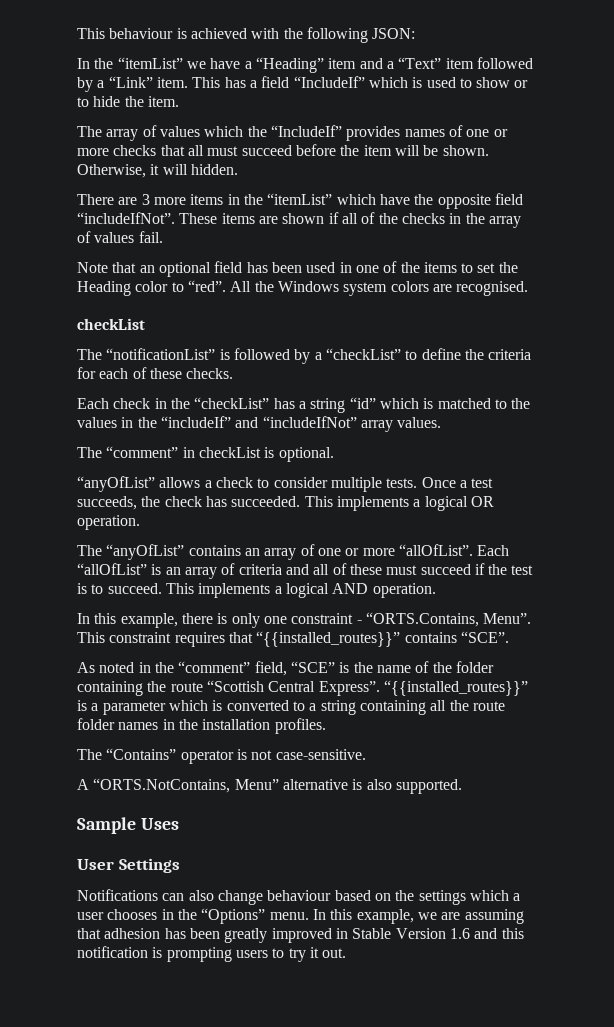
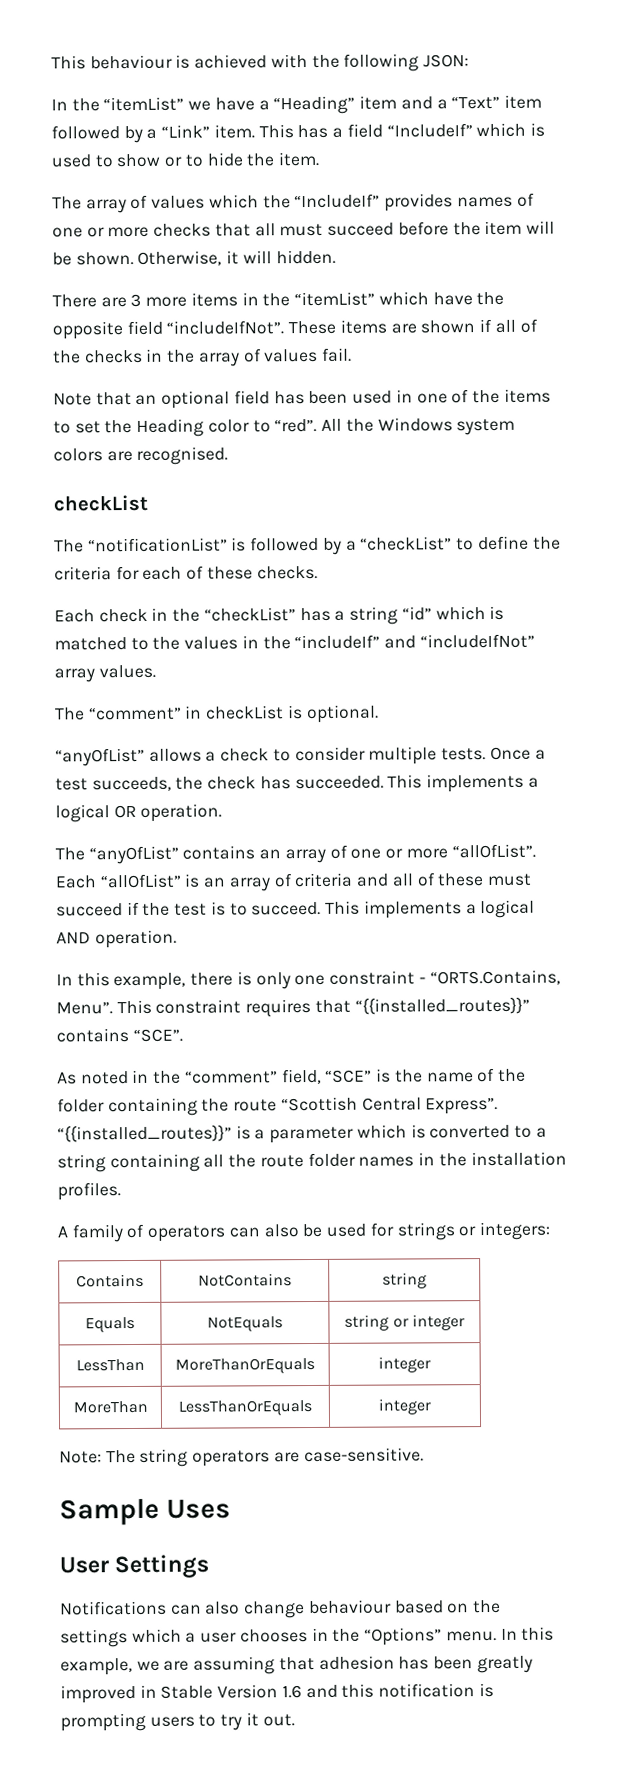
- The “Contains” operator is not case-sensitive.
- A “ORTS.NotContains, Menu” alternative is also supported.
+ A family of operators can also be used for strings or integers:
+ Contains | NotContains | string
+ Equals | NotEquals | string or integer
+ LessThan | MoreThanOrEquals | integer
+ MoreThan | LessThanOrEquals | integer
+ Note: The string operators are case-sensitive.

